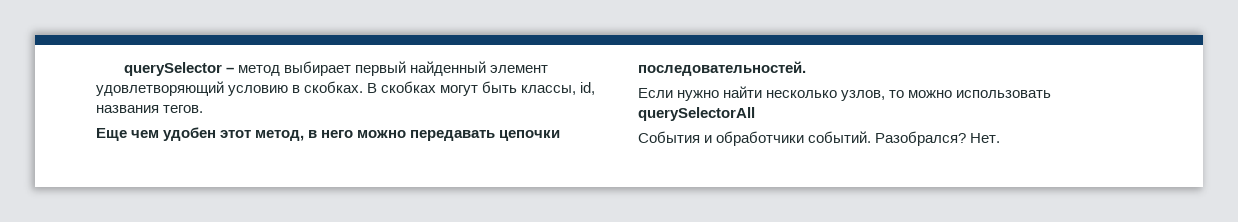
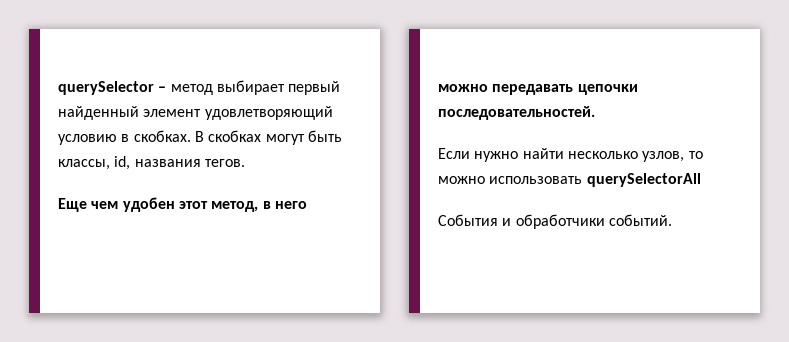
- Разобрался? Нет.

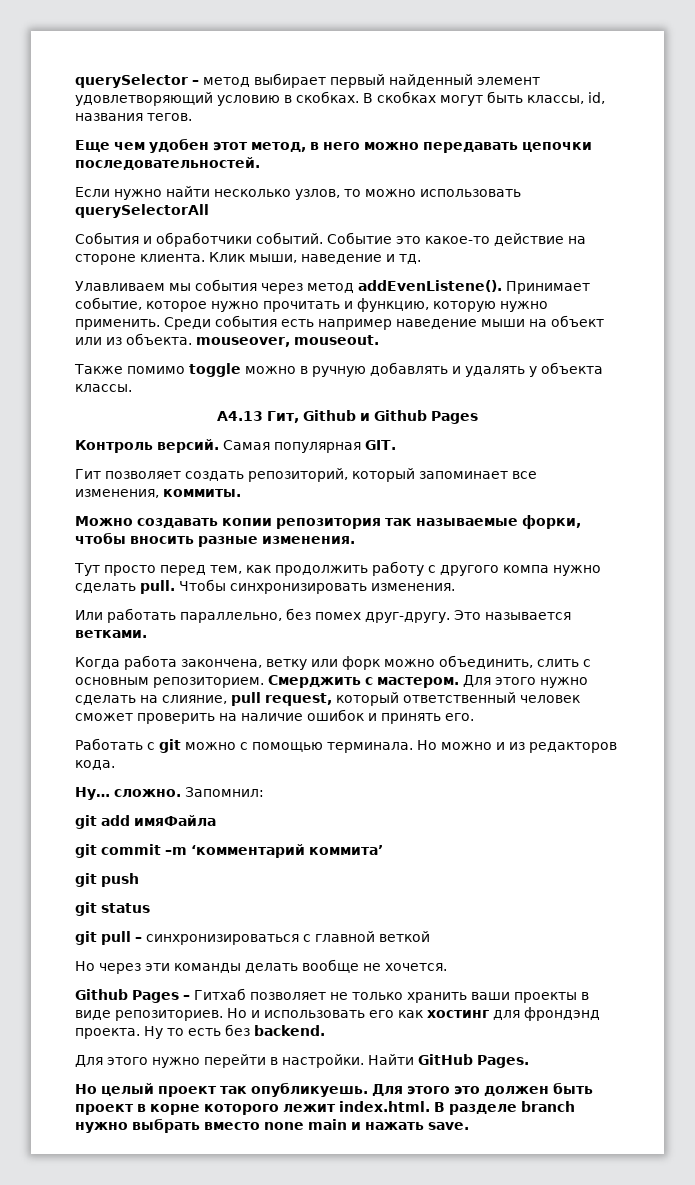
+ Событие это какое-то действие на стороне клиента. Клик мыши, наведение и тд.
+ Улавливаем мы события через метод addEvenListene(). Принимает событие, которое нужно прочитать и функцию, которую нужно применить. Среди события есть например наведение мыши на объект или из объекта. mouseover, mouseout.
+ Также помимо toggle можно в ручную добавлять и удалять у объекта классы.
+ A4.13 Гит, Github и Github Pages
+ Контроль версий. Самая популярная GIT.
+ Гит позволяет создать репозиторий, который запоминает все изменения, коммиты.
+ Можно создавать копии репозитория так называемые форки, чтобы вносить разные изменения.
+ Тут просто перед тем, как продолжить работу с другого компа нужно сделать pull. Чтобы синхронизировать изменения.
+ Или работать параллельно, без помех друг-другу. Это называется ветками.
+ Когда работа закончена, ветку или форк можно объединить, слить с основным репозиторием. Смерджить с мастером. Для этого нужно сделать на слияние, pull request, который ответственный человек сможет проверить на наличие ошибок и принять его.
+ Работать с git можно с помощью терминала. Но можно и из редакторов кода.
+ Ну… сложно. Запомнил:
+ git add имяФайла
+ git commit –m ‘комментарий коммита’
+ git push
+ git status
+ git pull – синхронизироваться с главной веткой
+ Но через эти команды делать вообще не хочется.
+ Github Pages – Гитхаб позволяет не только хранить ваши проекты в виде репозиториев. Но и использовать его как хостинг для фрондэнд проекта. Ну то есть без backend.
+ Для этого нужно перейти в настройки. Найти GitHub Pages.
+ Но целый проект так опубликуешь. Для этого это должен быть проект в корне которого лежит index.html. В разделе branch нужно выбрать вместо none main и нажать save.

